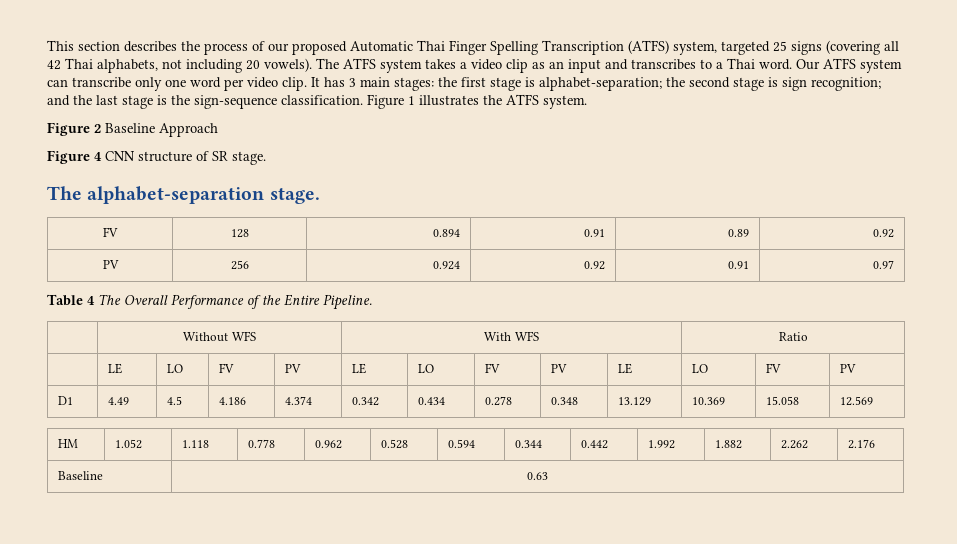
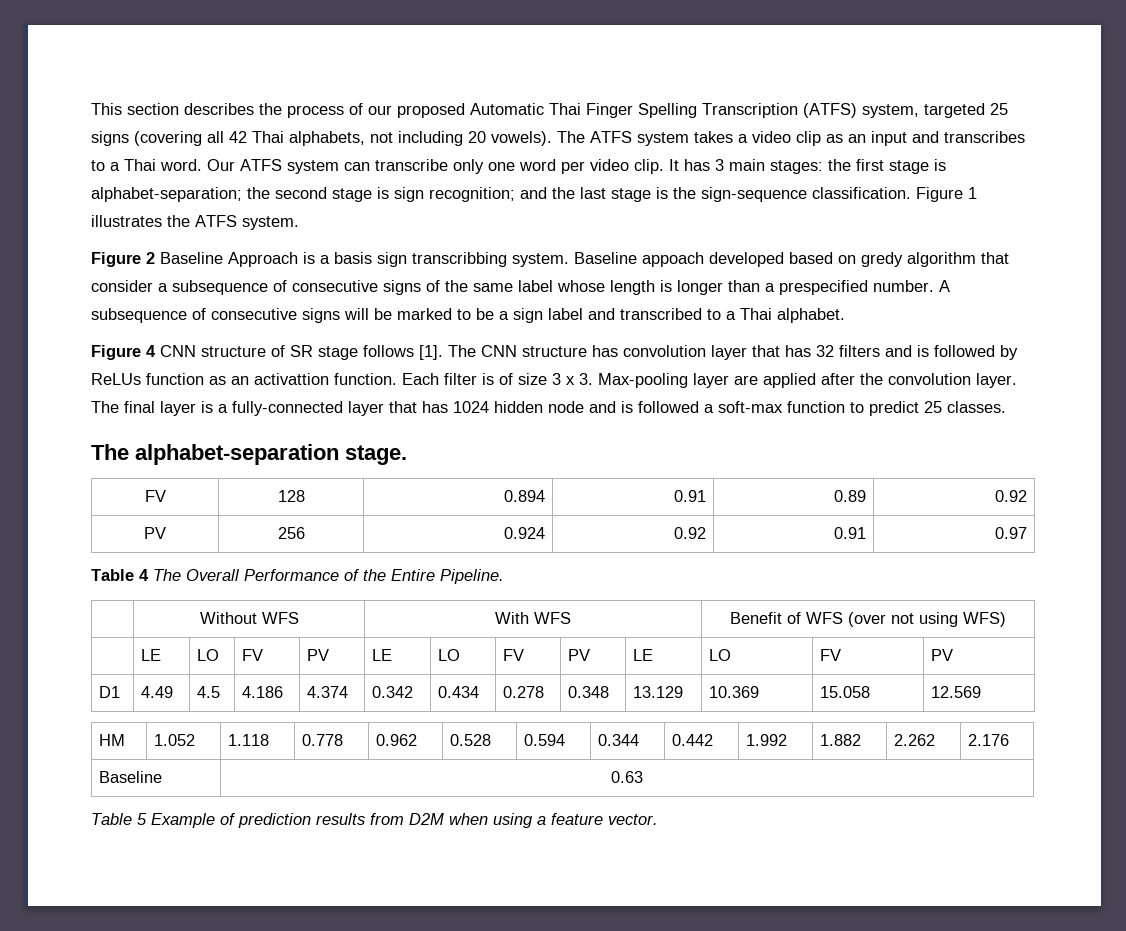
- Figure 2 Baseline Approach
+ Figure 2 Baseline Approach is a basis sign transcribbing system. Baseline appoach developed based on gredy algorithm that consider a subsequence of consecutive signs of the same label whose length is longer than a prespecified number. A subsequence of consecutive signs will be marked to be a sign label and transcribed to a Thai alphabet.
- Figure 4 CNN structure of SR stage.
+ Figure 4 CNN structure of SR stage follows [1]. The CNN structure has convolution layer that has 32 filters and is followed by ReLUs function as an activattion function. Each filter is of size 3 x 3. Max-pooling layer are applied after the convolution layer. The final layer is a fully-connected layer that has 1024 hidden node and is followed a soft-max function to predict 25 classes.
- | Without WFS | With WFS | Ratio
+ | Without WFS | With WFS | Benefit of WFS (over not using WFS)
+ Table 5 Example of prediction results from D2M when using a feature vector.

